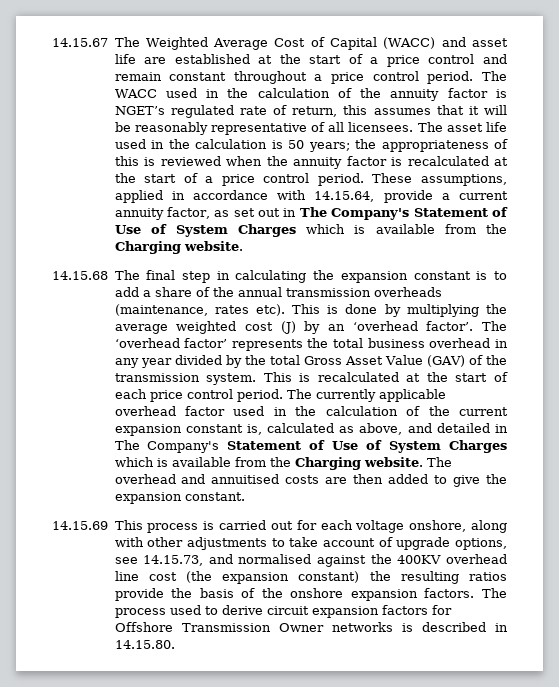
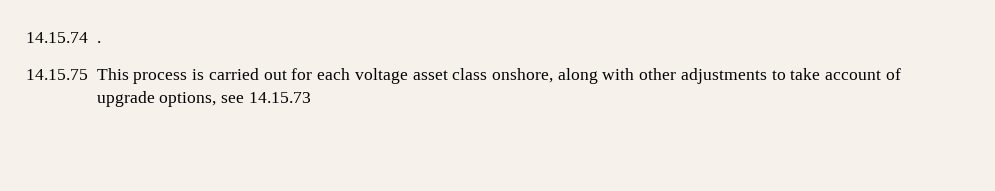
- 14.15.67 The Weighted Average Cost of Capital (WACC) and asset life are established at the start of a price control and remain constant throughout a price control period. The WACC used in the calculation of the annuity factor is NGET’s regulated rate of return, this assumes that it will be reasonably representative of all licensees. The asset life used in the calculation is 50 years; the appropriateness of this is reviewed when the annuity factor is recalculated at the start of a price control period. These assumptions, applied in accordance with 14.15.64, provide a current annuity factor, as set out in The Company's Statement of Use of System Charges which is available from the Charging website.
- 14.15.68 The final step in calculating the expansion constant is to add a share of the annual transmission overheads (maintenance, rates etc). This is done by multiplying the average weighted cost (J) by an ‘overhead factor’. The ‘overhead factor’ represents the total business overhead in any year divided by the total Gross Asset Value (GAV) of the transmission system. This is recalculated at the start of each price control period. The currently applicable overhead factor used in the calculation of the current expansion constant is, calculated as above, and detailed in The Company's Statement of Use of System Charges which is available from the Charging website. The overhead and annuitised costs are then added to give the expansion constant.
- 14.15.69 This process is carried out for each voltage onshore, along with other adjustments to take account of upgrade options, see 14.15.73, and normalised against the 400KV overhead line cost (the expansion constant) the resulting ratios provide the basis of the onshore expansion factors. The process used to derive circuit expansion factors for Offshore Transmission Owner networks is described in 14.15.80.
+ 14.15.74 .
+ 14.15.75 This process is carried out for each voltage asset class onshore, along with other adjustments to take account of upgrade options, see 14.15.73

